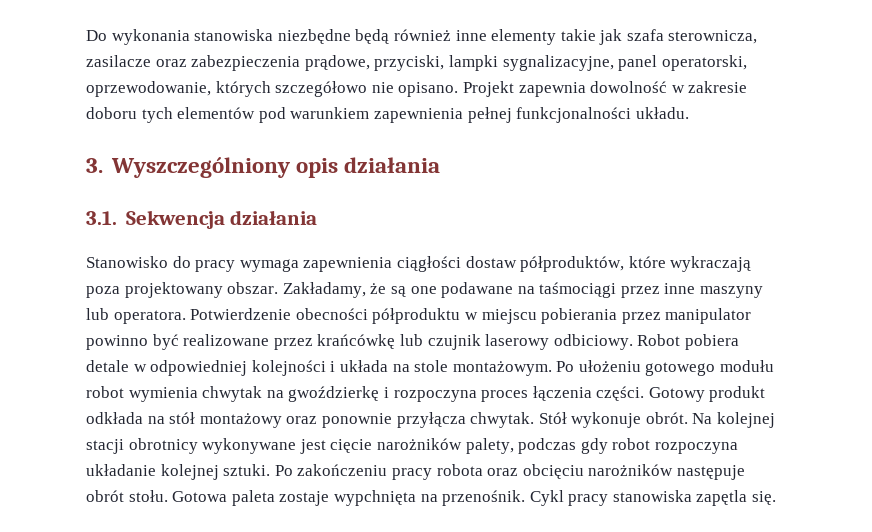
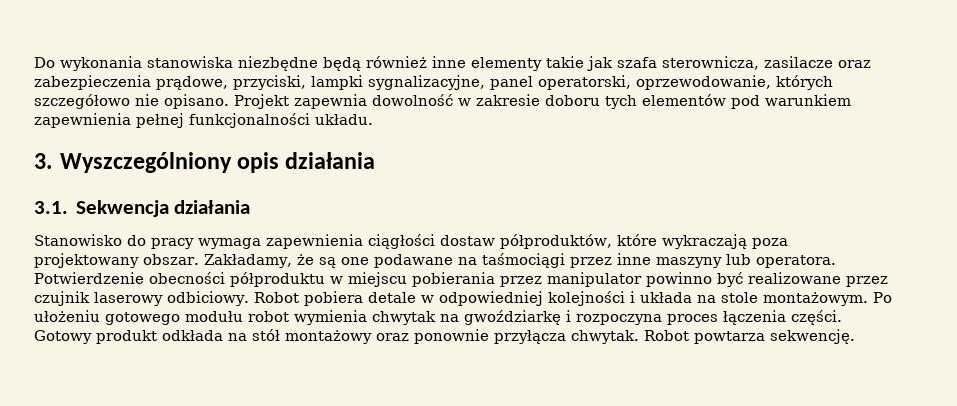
- Potwierdzenie obecności półproduktu w miejscu pobierania przez manipulator powinno być realizowane przez krańcówkę lub czujnik laserowy odbiciowy.
+ Potwierdzenie obecności półproduktu w miejscu pobierania przez manipulator powinno być realizowane przez czujnik laserowy odbiciowy.
- Po ułożeniu gotowego modułu robot wymienia chwytak na gwoździerkę i rozpoczyna proces łączenia części.
+ Po ułożeniu gotowego modułu robot wymienia chwytak na gwoździarkę i rozpoczyna proces łączenia części.
- Stół wykonuje obrót. Na kolejnej stacji obrotnicy wykonywane jest cięcie narożników palety, podczas gdy robot rozpoczyna układanie kolejnej sztuki. Po zakończeniu pracy robota oraz obcięciu narożników następuje obrót stołu. Gotowa paleta zostaje wypchnięta na przenośnik. Cykl pracy stanowiska zapętla się.
+ Robot powtarza sekwencję.

